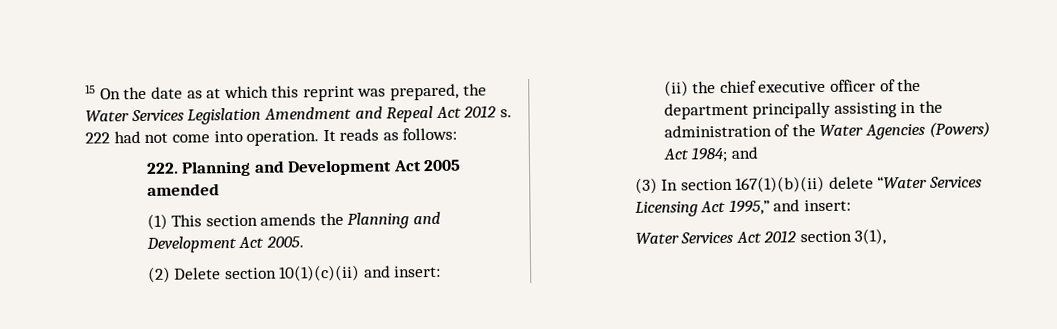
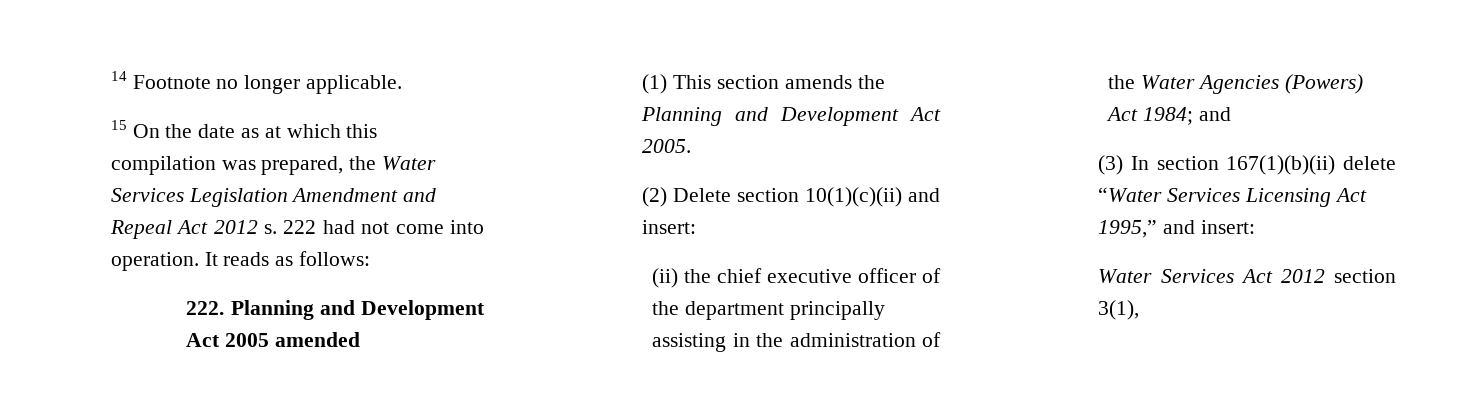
+ 14 Footnote no longer applicable.
- 15 On the date as at which this reprint was prepared, the Water Services Legislation Amendment and Repeal Act 2012 s.
+ 15 On the date as at which this compilation was prepared, the Water Services Legislation Amendment and Repeal Act 2012 s.

